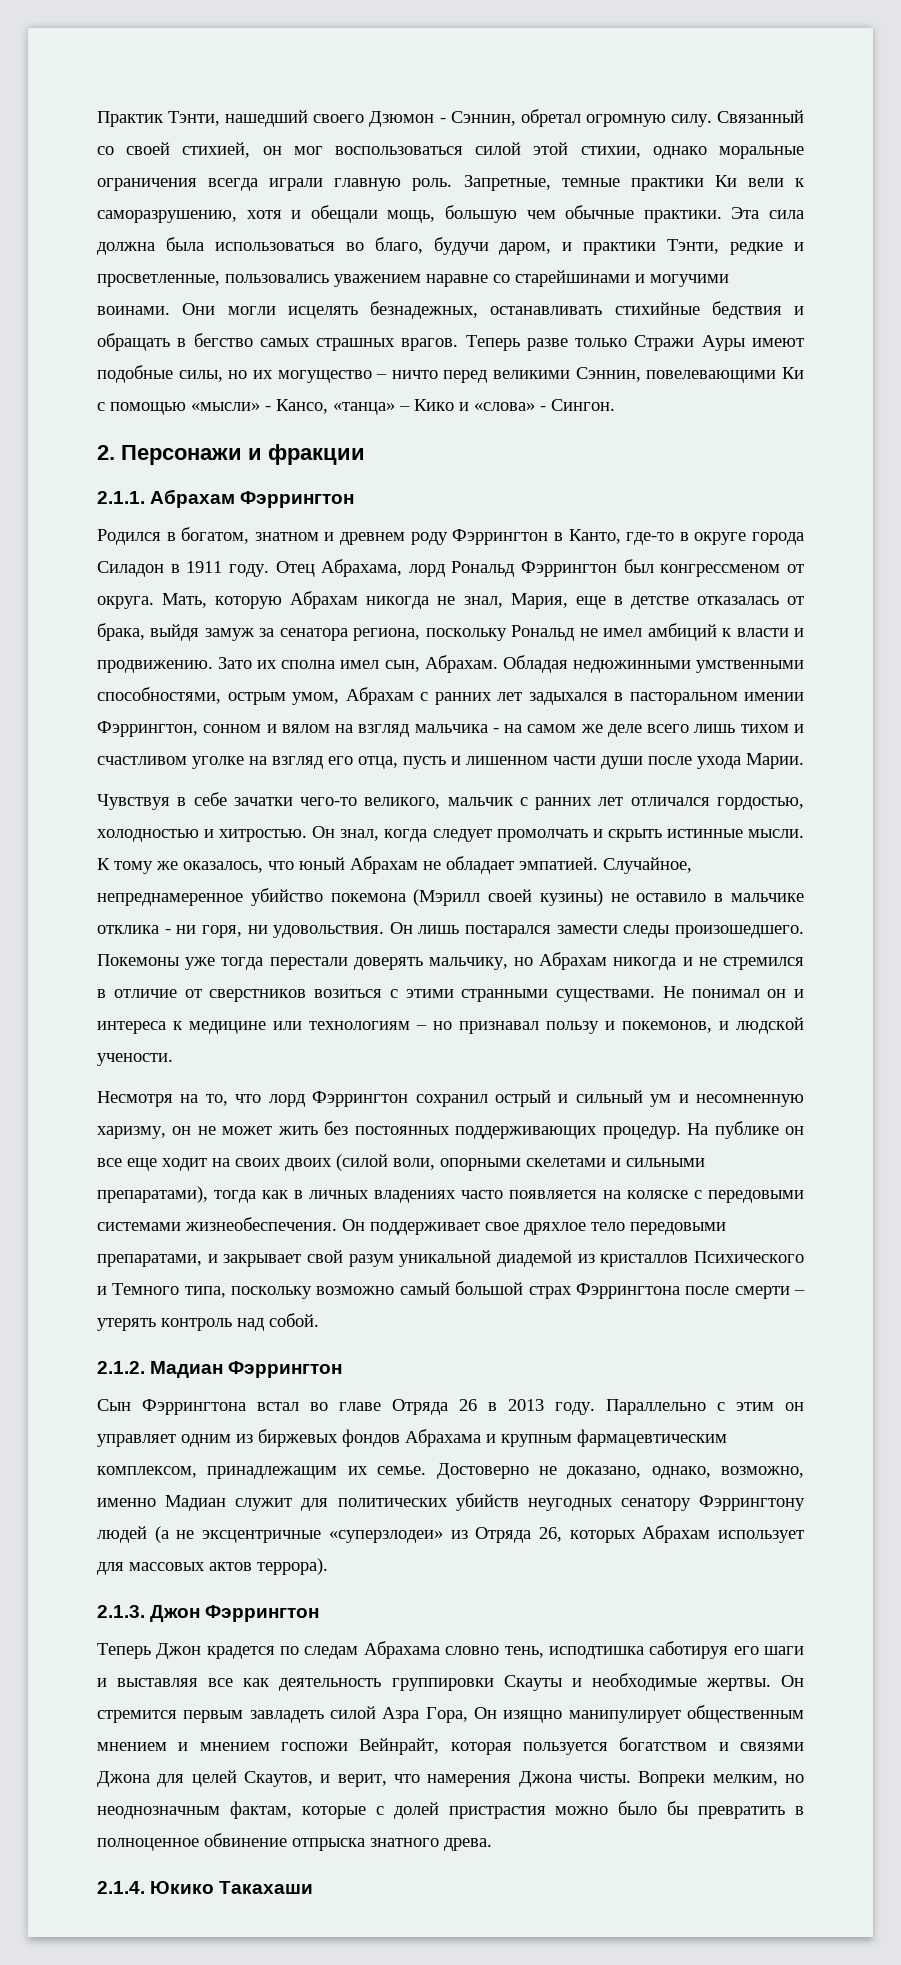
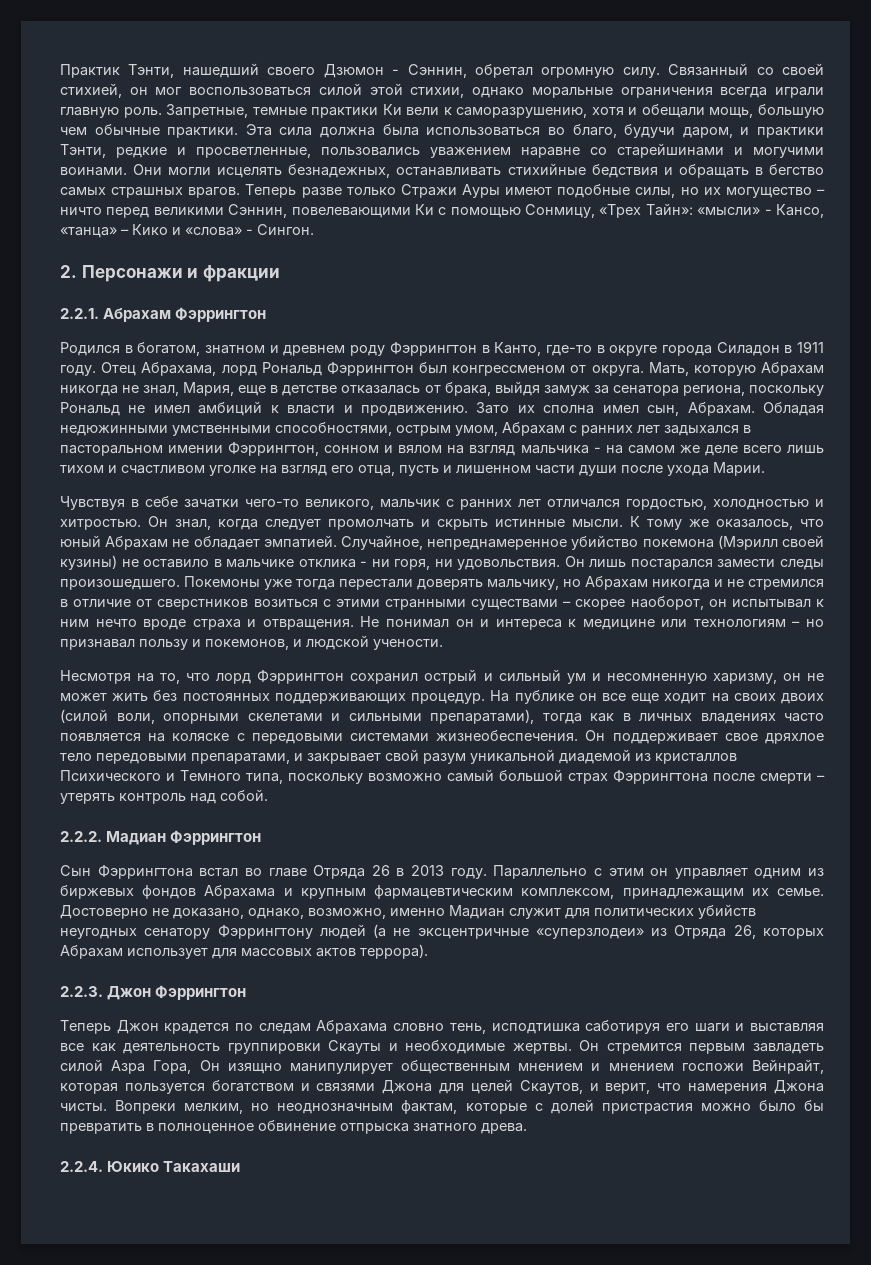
- Теперь разве только Стражи Ауры имеют подобные силы, но их могущество – ничто перед великими Сэннин, повелевающими Ки с помощью «мысли» - Кансо, «танца» – Кико и «слова» - Сингон.
+ Теперь разве только Стражи Ауры имеют подобные силы, но их могущество – ничто перед великими Сэннин, повелевающими Ки с помощью Сонмицу, «Трех Тайн»: «мысли» - Кансо, «танца» – Кико и «слова» - Сингон.
- 2.1.1. Абрахам Фэррингтон
+ 2.2.1. Абрахам Фэррингтон
- Покемоны уже тогда перестали доверять мальчику, но Абрахам никогда и не стремился в отличие от сверстников возиться с этими странными существами.
+ Покемоны уже тогда перестали доверять мальчику, но Абрахам никогда и не стремился в отличие от сверстников возиться с этими странными существами – скорее наоборот, он испытывал к ним нечто вроде страха и отвращения.
- 2.1.2. Мадиан Фэррингтон
+ 2.2.2. Мадиан Фэррингтон
- 2.1.3. Джон Фэррингтон
+ 2.2.3. Джон Фэррингтон
- 2.1.4. Юкико Такахаши
+ 2.2.4. Юкико Такахаши

